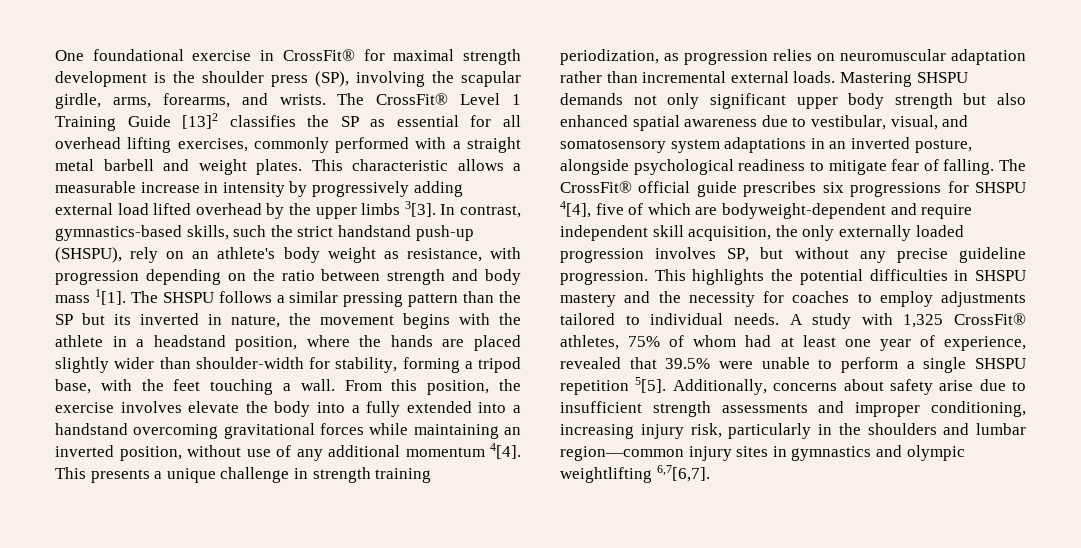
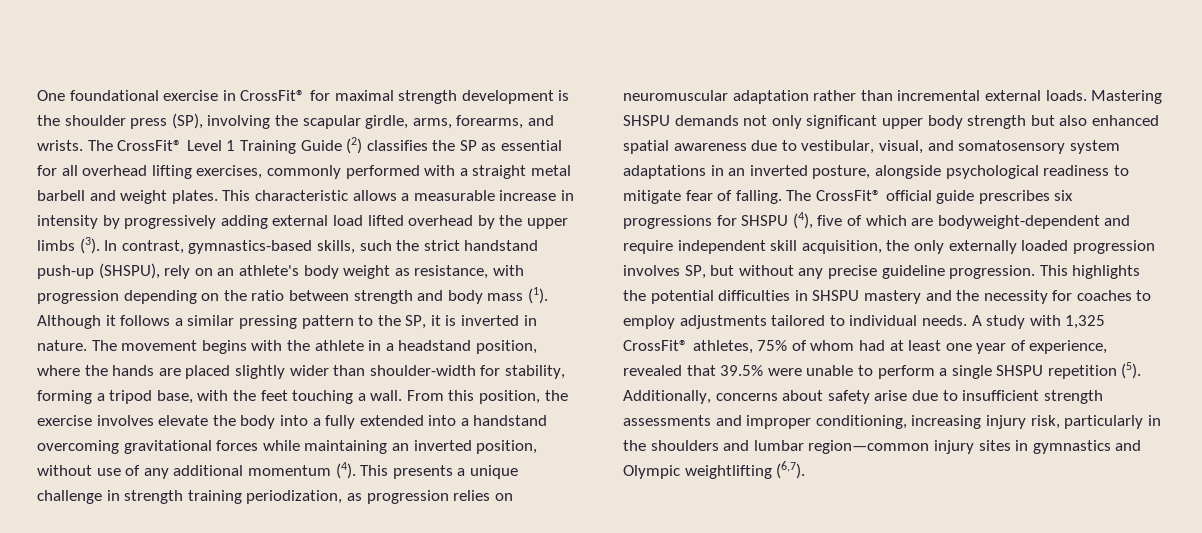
- The CrossFit® Level 1 Training Guide [13]2 classifies the SP as essential for all overhead lifting exercises, commonly performed with a straight metal barbell and weight plates.
+ The CrossFit® Level 1 Training Guide (2) classifies the SP as essential for all overhead lifting exercises, commonly performed with a straight metal barbell and weight plates.
- This characteristic allows a measurable increase in intensity by progressively adding external load lifted overhead by the upper limbs 3[3].
+ This characteristic allows a measurable increase in intensity by progressively adding external load lifted overhead by the upper limbs (3).
- In contrast, gymnastics-based skills, such the strict handstand push-up (SHSPU), rely on an athlete's body weight as resistance, with progression depending on the ratio between strength and body mass 1[1]. The SHSPU follows a similar pressing pattern than the SP but its inverted in nature, the movement begins with the athlete in a headstand position, where the hands are placed slightly wider than shoulder-width for stability, forming a tripod base, with the feet touching a wall.
+ In contrast, gymnastics-based skills, such the strict handstand push-up (SHSPU), rely on an athlete's body weight as resistance, with progression depending on the ratio between strength and body mass (1). Although it follows a similar pressing pattern to the SP, it is inverted in nature. The movement begins with the athlete in a headstand position, where the hands are placed slightly wider than shoulder-width for stability, forming a tripod base, with the feet touching a wall.
- From this position, the exercise involves elevate the body into a fully extended into a handstand overcoming gravitational forces while maintaining an inverted position, without use of any additional momentum 4[4].
+ From this position, the exercise involves elevate the body into a fully extended into a handstand overcoming gravitational forces while maintaining an inverted position, without use of any additional momentum (4).
- The CrossFit® official guide prescribes six progressions for SHSPU 4[4], five of which are bodyweight-dependent and require independent skill acquisition, the only externally loaded progression involves SP, but without any precise guideline progression.
+ The CrossFit® official guide prescribes six progressions for SHSPU (4), five of which are bodyweight-dependent and require independent skill acquisition, the only externally loaded progression involves SP, but without any precise guideline progression.
- A study with 1,325 CrossFit® athletes, 75% of whom had at least one year of experience, revealed that 39.5% were unable to perform a single SHSPU repetition 5[5].
+ A study with 1,325 CrossFit® athletes, 75% of whom had at least one year of experience, revealed that 39.5% were unable to perform a single SHSPU repetition (5).
- Additionally, concerns about safety arise due to insufficient strength assessments and improper conditioning, increasing injury risk, particularly in the shoulders and lumbar region—common injury sites in gymnastics and olympic weightlifting 6,7[6,7].
+ Additionally, concerns about safety arise due to insufficient strength assessments and improper conditioning, increasing injury risk, particularly in the shoulders and lumbar region—common injury sites in gymnastics and Olympic weightlifting (6,7).

